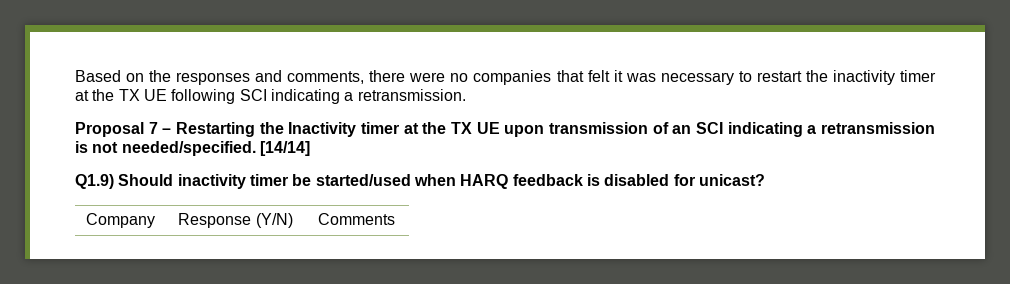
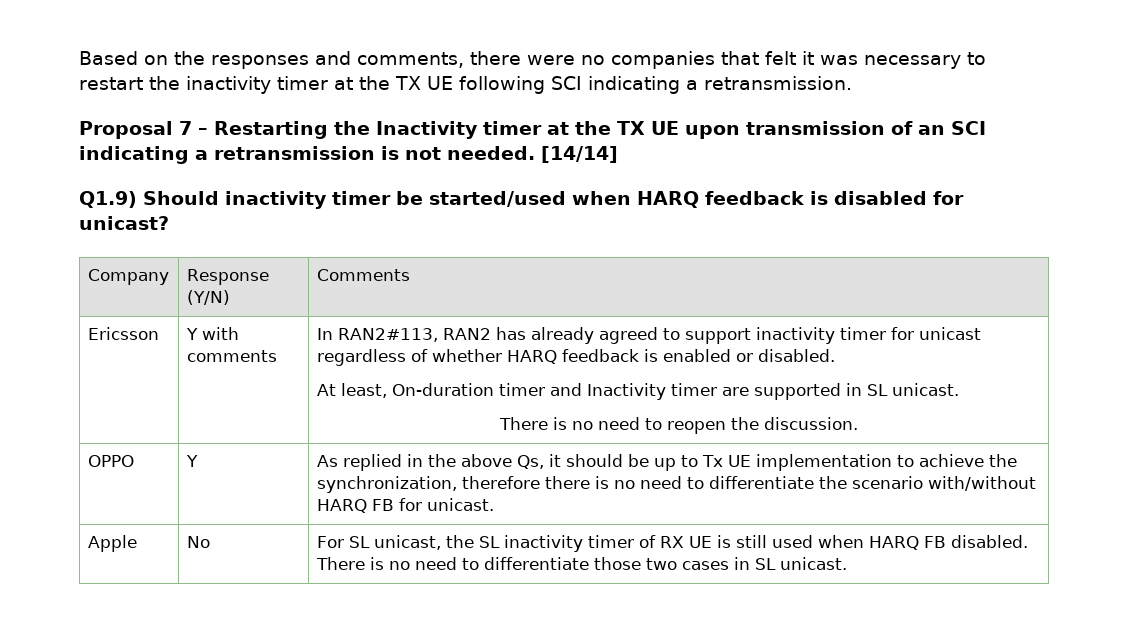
- Proposal 7 – Restarting the Inactivity timer at the TX UE upon transmission of an SCI indicating a retransmission is not needed/specified.
+ Proposal 7 – Restarting the Inactivity timer at the TX UE upon transmission of an SCI indicating a retransmission is not needed.
+ Ericsson | Y with comments | In RAN2#113, RAN2 has already agreed to support inactivity timer for unicast regardless of whether HARQ feedback is enabled or disabled.
+ At least, On-duration timer and Inactivity timer are supported in SL unicast.
+ There is no need to reopen the discussion.
+ OPPO | Y | As replied in the above Qs, it should be up to Tx UE implementation to achieve the synchronization, therefore there is no need to differentiate the scenario with/without HARQ FB for unicast.
+ Apple | No | For SL unicast, the SL inactivity timer of RX UE is still used when HARQ FB disabled. There is no need to differentiate those two cases in SL unicast.

